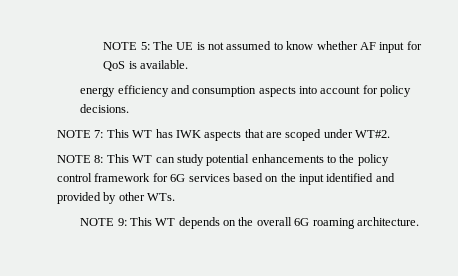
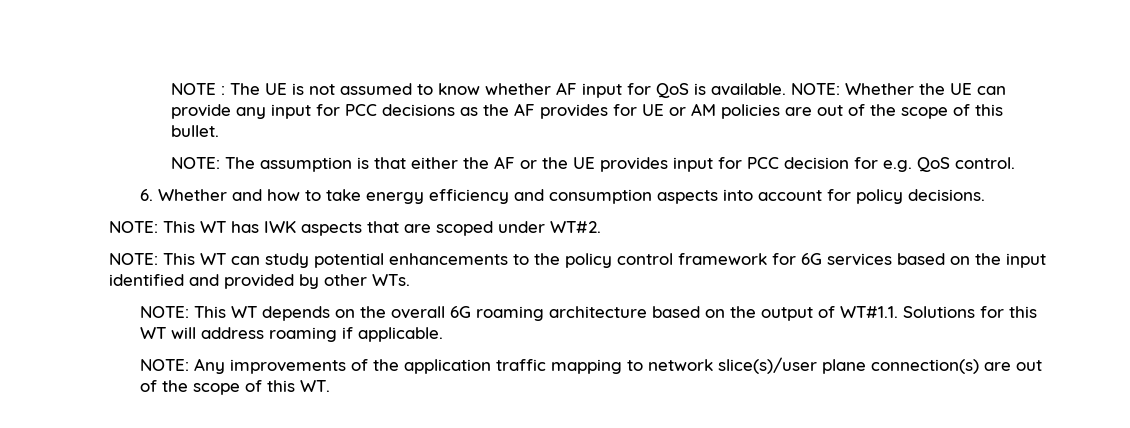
- NOTE 5: The UE is not assumed to know whether AF input for QoS is available.
- energy efficiency and consumption aspects into account for policy decisions.
+ NOTE : The UE is not assumed to know whether AF input for QoS is available. NOTE: Whether the UE can provide any input for PCC decisions as the AF provides for UE or AM policies are out of the scope of this bullet.
+ NOTE: The assumption is that either the AF or the UE provides input for PCC decision for e.g. QoS control.
+ 6. Whether and how to take energy efficiency and consumption aspects into account for policy decisions.
- NOTE 7: This WT has IWK aspects that are scoped under WT#2.
+ NOTE: This WT has IWK aspects that are scoped under WT#2.
- NOTE 8: This WT can study potential enhancements to the policy control framework for 6G services based on the input identified and provided by other WTs.
+ NOTE: This WT can study potential enhancements to the policy control framework for 6G services based on the input identified and provided by other WTs.
- NOTE 9: This WT depends on the overall 6G roaming architecture.
+ NOTE: This WT depends on the overall 6G roaming architecture based on the output of WT#1.1. Solutions for this WT will address roaming if applicable.
+ NOTE: Any improvements of the application traffic mapping to network slice(s)/user plane connection(s) are out of the scope of this WT.

